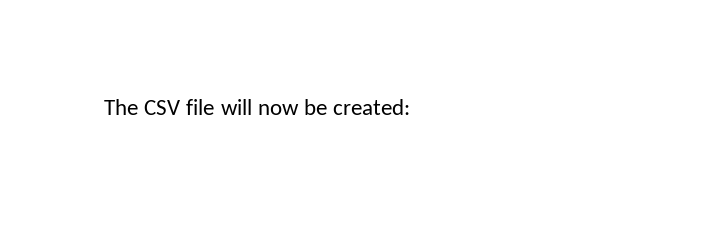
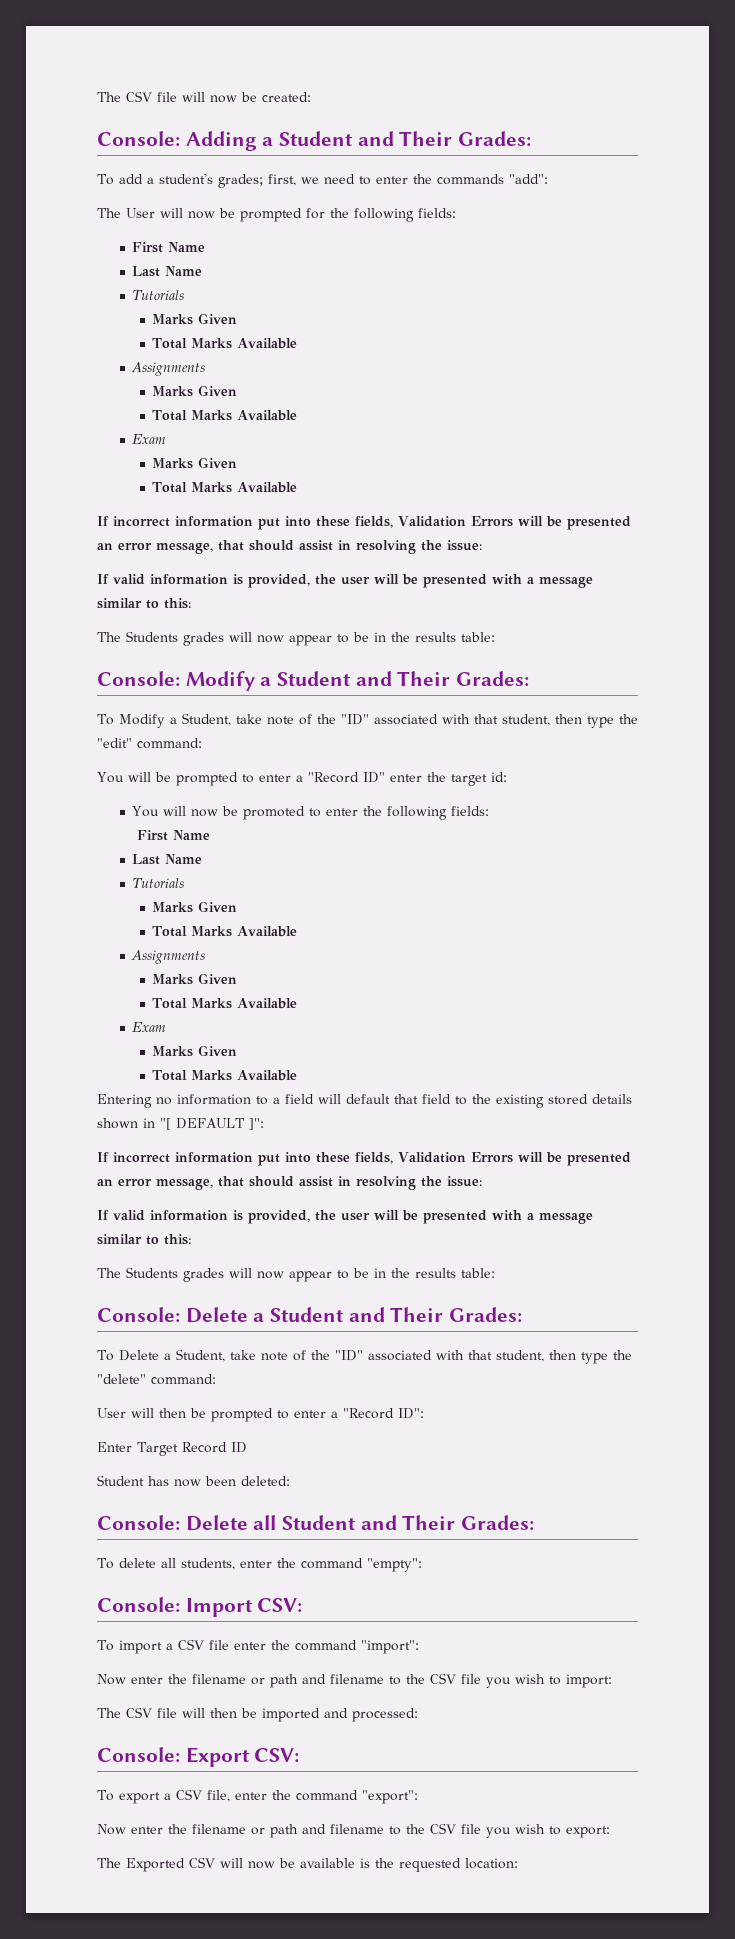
+ Console: Adding a Student and Their Grades:
+ To add a student's grades; first, we need to enter the commands "add":
+ The User will now be prompted for the following fields:
+ First Name
+ Last Name
+ Tutorials
+ Marks Given
+ Total Marks Available
+ Assignments
+ Marks Given
+ Total Marks Available
+ Exam
+ Marks Given
+ Total Marks Available
+ If incorrect information put into these fields, Validation Errors will be presented an error message, that should assist in resolving the issue:
+ If valid information is provided, the user will be presented with a message similar to this:
+ The Students grades will now appear to be in the results table:
+ Console: Modify a Student and Their Grades:
+ To Modify a Student, take note of the "ID" associated with that student, then type the "edit" command:
+ You will be prompted to enter a "Record ID" enter the target id:
+ You will now be promoted to enter the following fields:
+ First Name
+ Last Name
+ Tutorials
+ Marks Given
+ Total Marks Available
+ Assignments
+ Marks Given
+ Total Marks Available
+ Exam
+ Marks Given
+ Total Marks Available
+ Entering no information to a field will default that field to the existing stored details shown in "[ DEFAULT ]":
+ If incorrect information put into these fields, Validation Errors will be presented an error message, that should assist in resolving the issue:
+ If valid information is provided, the user will be presented with a message similar to this:
+ The Students grades will now appear to be in the results table:
+ Console: Delete a Student and Their Grades:
+ To Delete a Student, take note of the "ID" associated with that student, then type the "delete" command:
+ User will then be prompted to enter a "Record ID":
+ Enter Target Record ID
+ Student has now been deleted:
+ Console: Delete all Student and Their Grades:
+ To delete all students, enter the command "empty":
+ Console: Import CSV:
+ To import a CSV file enter the command "import":
+ Now enter the filename or path and filename to the CSV file you wish to import:
+ The CSV file will then be imported and processed:
+ Console: Export CSV:
+ To export a CSV file, enter the command "export":
+ Now enter the filename or path and filename to the CSV file you wish to export:
+ The Exported CSV will now be available is the requested location:

